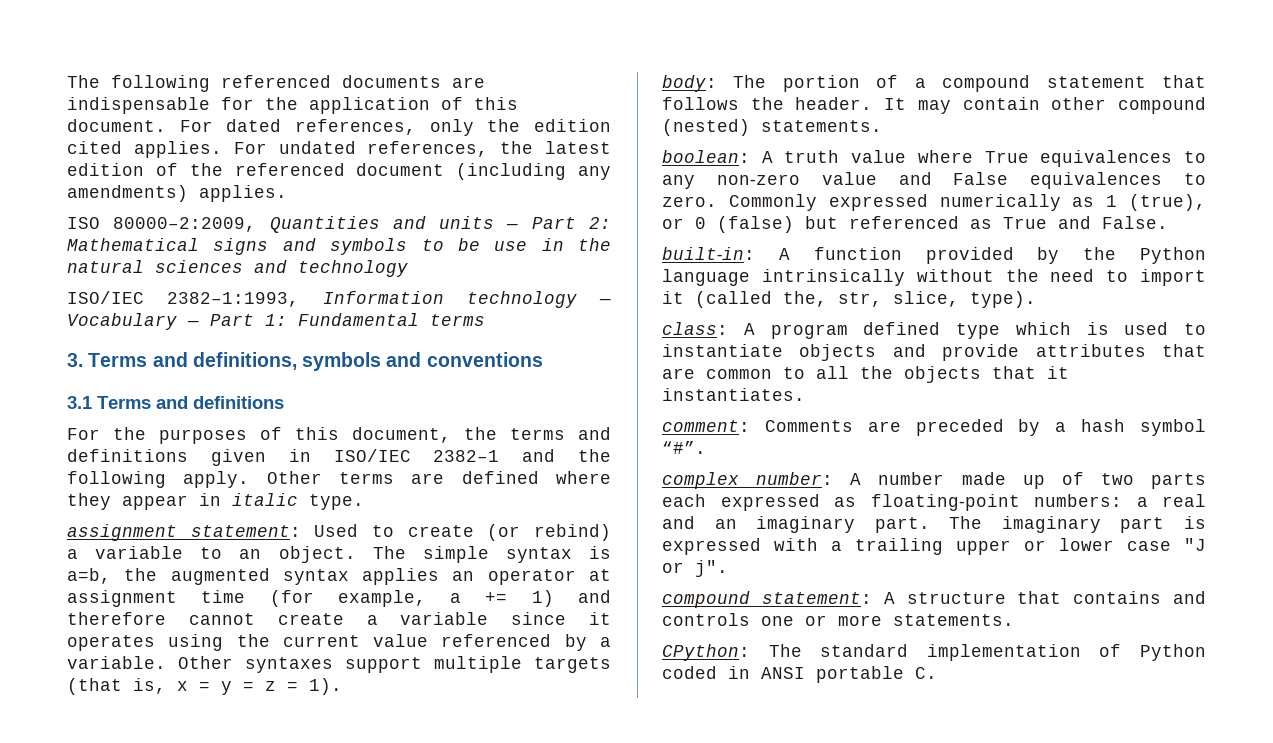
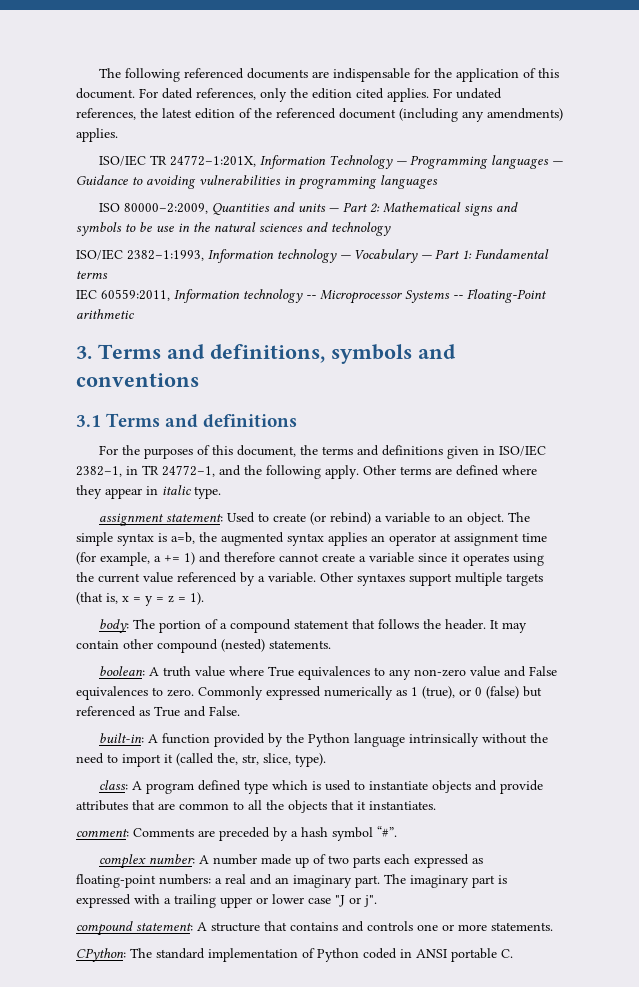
+ ISO/IEC TR 24772–1:201X, Information Technology — Programming languages — Guidance to avoiding vulnerabilities in programming languages
+ IEC 60559:2011, Information technology -- Microprocessor Systems -- Floating-Point arithmetic
- For the purposes of this document, the terms and definitions given in ISO/IEC 2382–1 and the following apply.
+ For the purposes of this document, the terms and definitions given in ISO/IEC 2382–1, in TR 24772–1, and the following apply.

